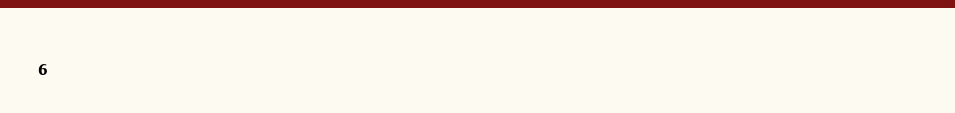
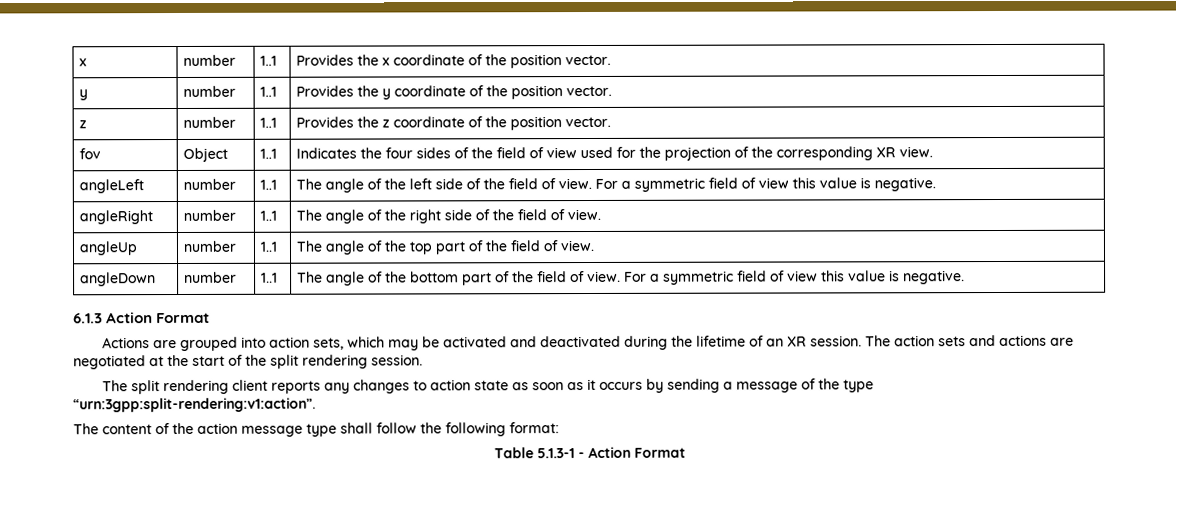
- 6
+ x | number | 1..1 | Provides the x coordinate of the position vector.
+ y | number | 1..1 | Provides the y coordinate of the position vector.
+ z | number | 1..1 | Provides the z coordinate of the position vector.
+ fov | Object | 1..1 | Indicates the four sides of the field of view used for the projection of the corresponding XR view.
+ angleLeft | number | 1..1 | The angle of the left side of the field of view. For a symmetric field of view this value is negative.
+ angleRight | number | 1..1 | The angle of the right side of the field of view.
+ angleUp | number | 1..1 | The angle of the top part of the field of view.
+ angleDown | number | 1..1 | The angle of the bottom part of the field of view. For a symmetric field of view this value is negative.
+ 6.1.3 Action Format
+ Actions are grouped into action sets, which may be activated and deactivated during the lifetime of an XR session. The action sets and actions are negotiated at the start of the split rendering session.
+ The split rendering client reports any changes to action state as soon as it occurs by sending a message of the type “urn:3gpp:split-rendering:v1:action”.
+ The content of the action message type shall follow the following format:
+ Table 5.1.3-1 - Action Format

